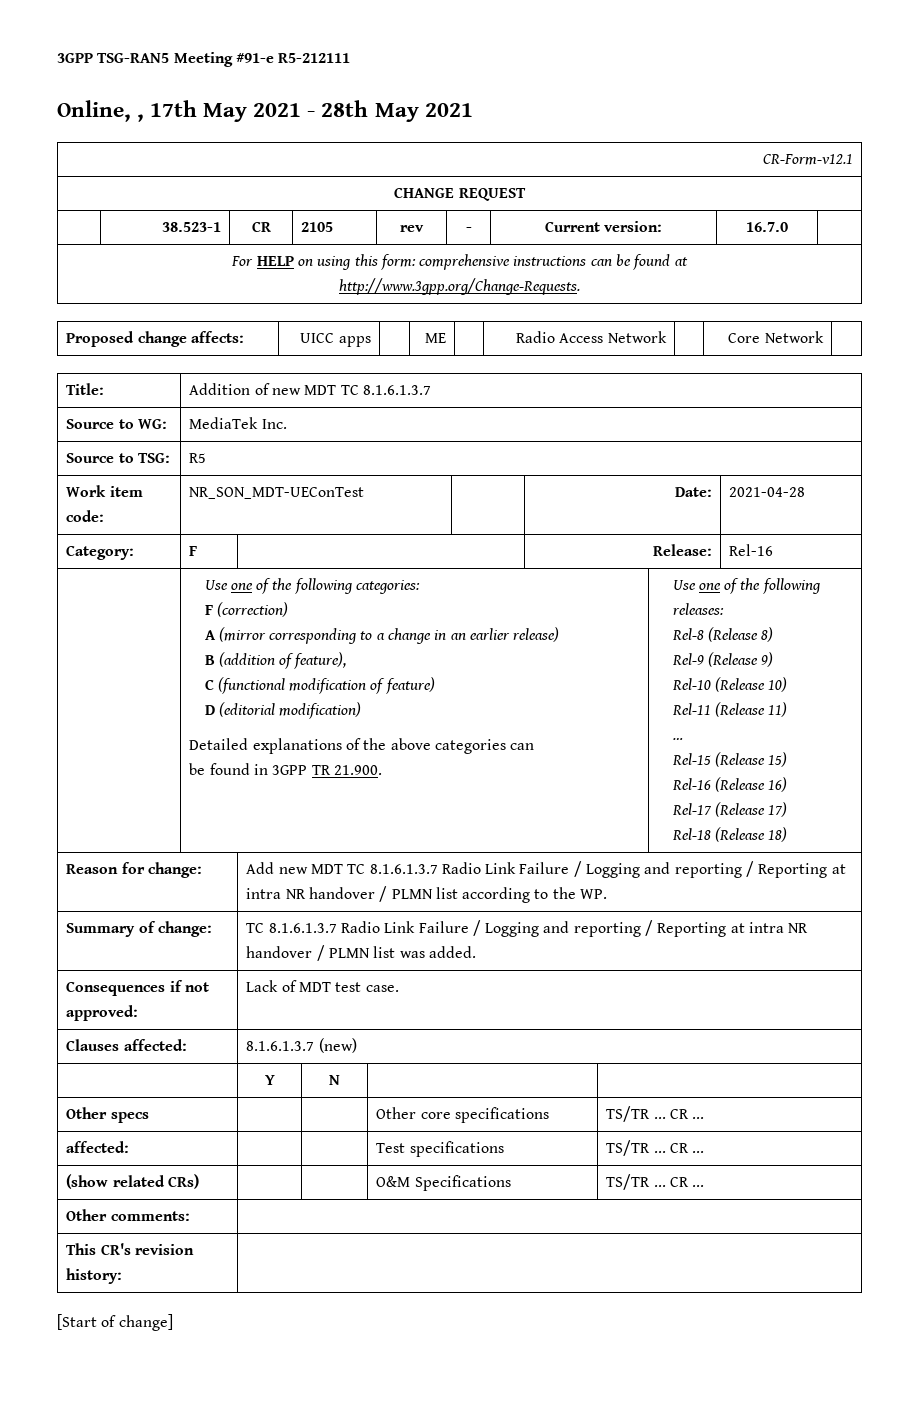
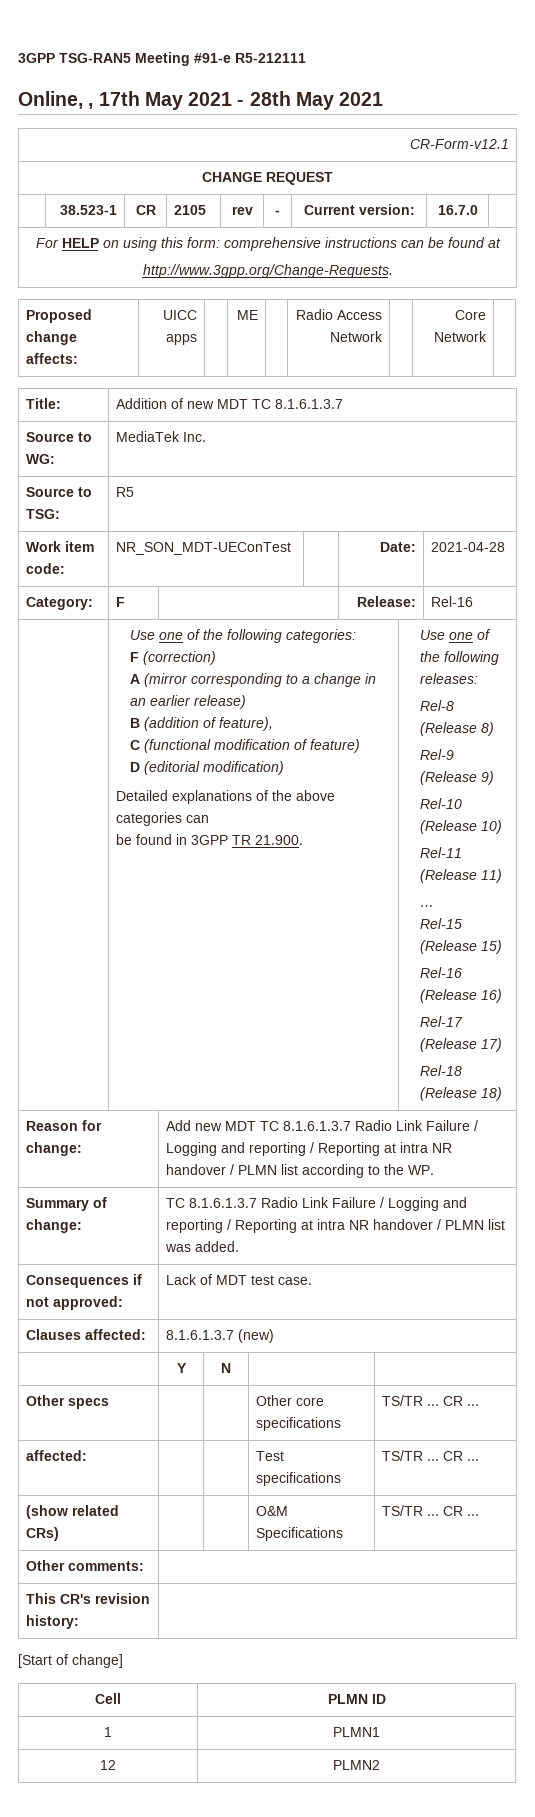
+ Cell | PLMN ID
+ 1 | PLMN1
+ 12 | PLMN2

